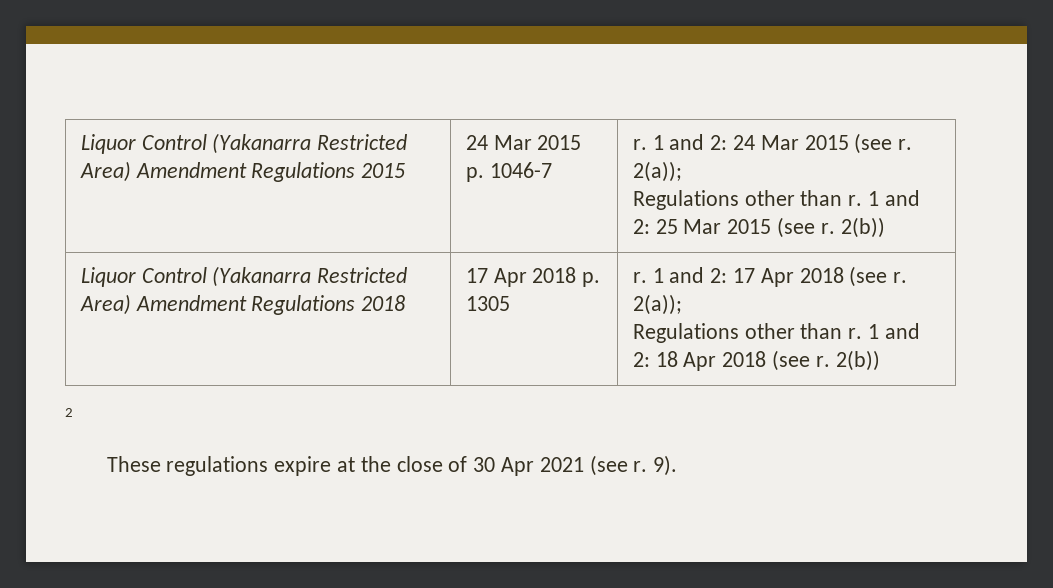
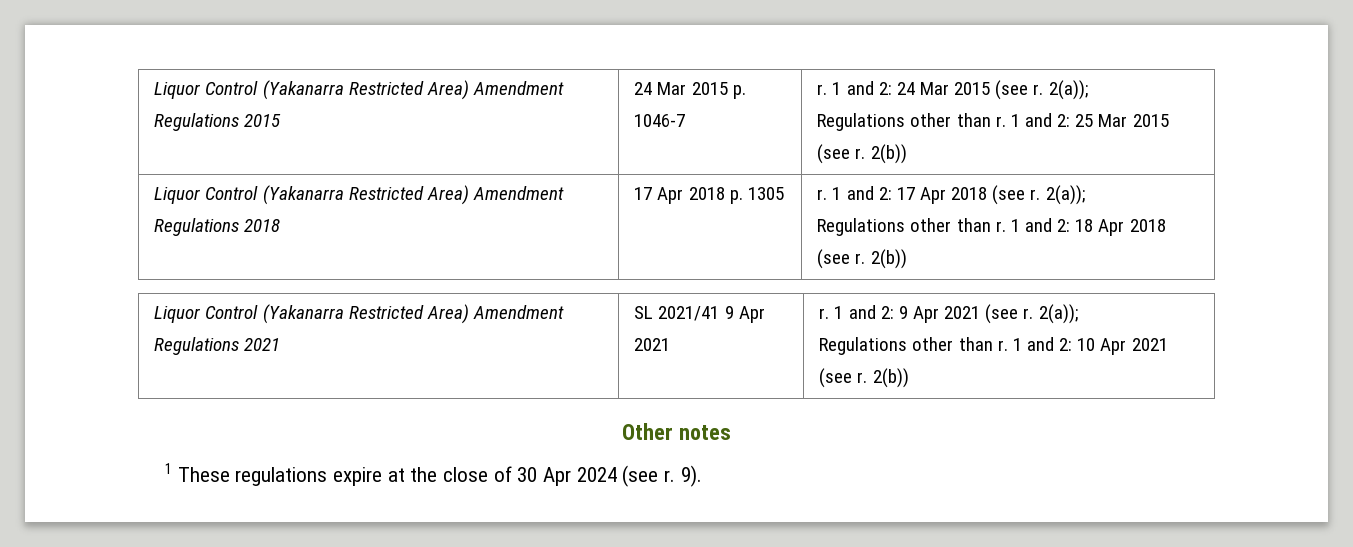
- 2
- These regulations expire at the close of 30 Apr 2021 (see r.
+ Liquor Control (Yakanarra Restricted Area) Amendment Regulations 2021 | SL 2021/41 9 Apr 2021 | r. 1 and 2: 9 Apr 2021 (see r. 2(a));
+ Regulations other than r. 1 and 2: 10 Apr 2021 (see r. 2(b))
+ Other notes
+ 1 These regulations expire at the close of 30 Apr 2024 (see r.

